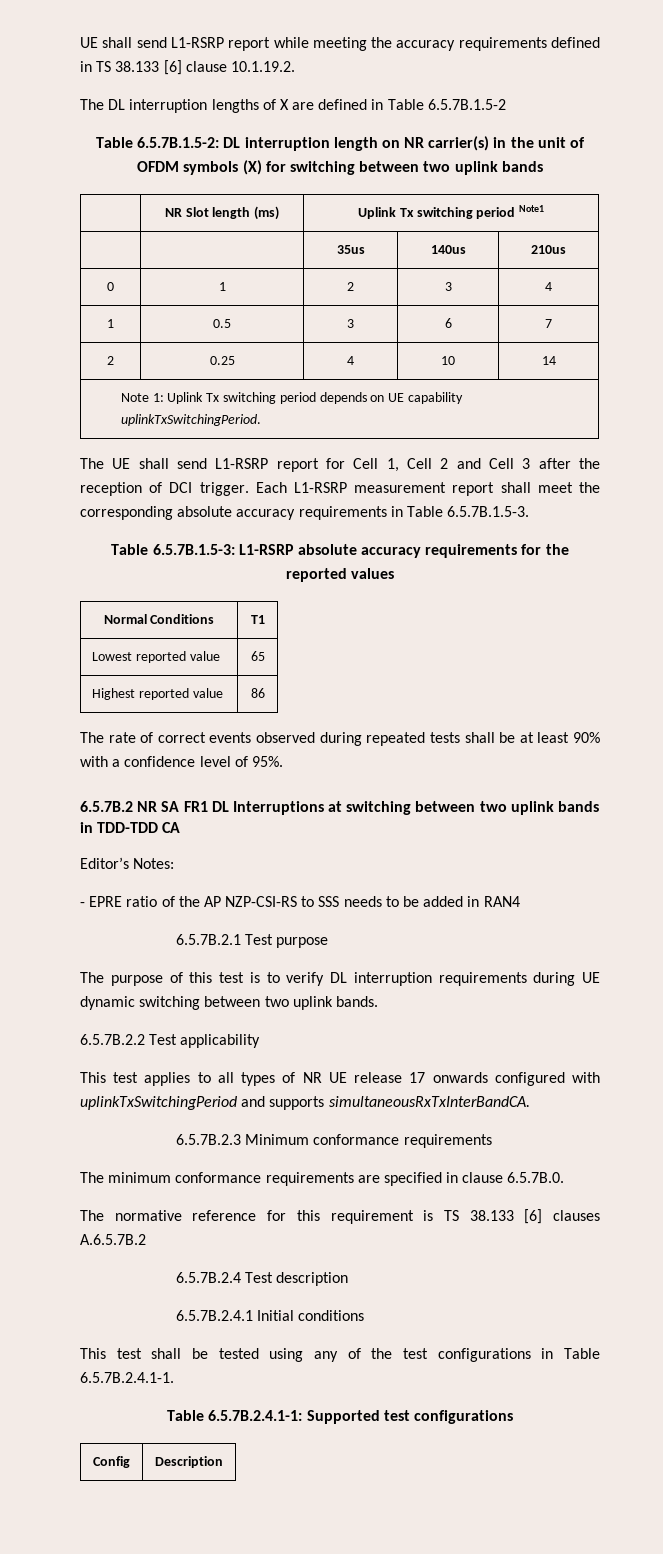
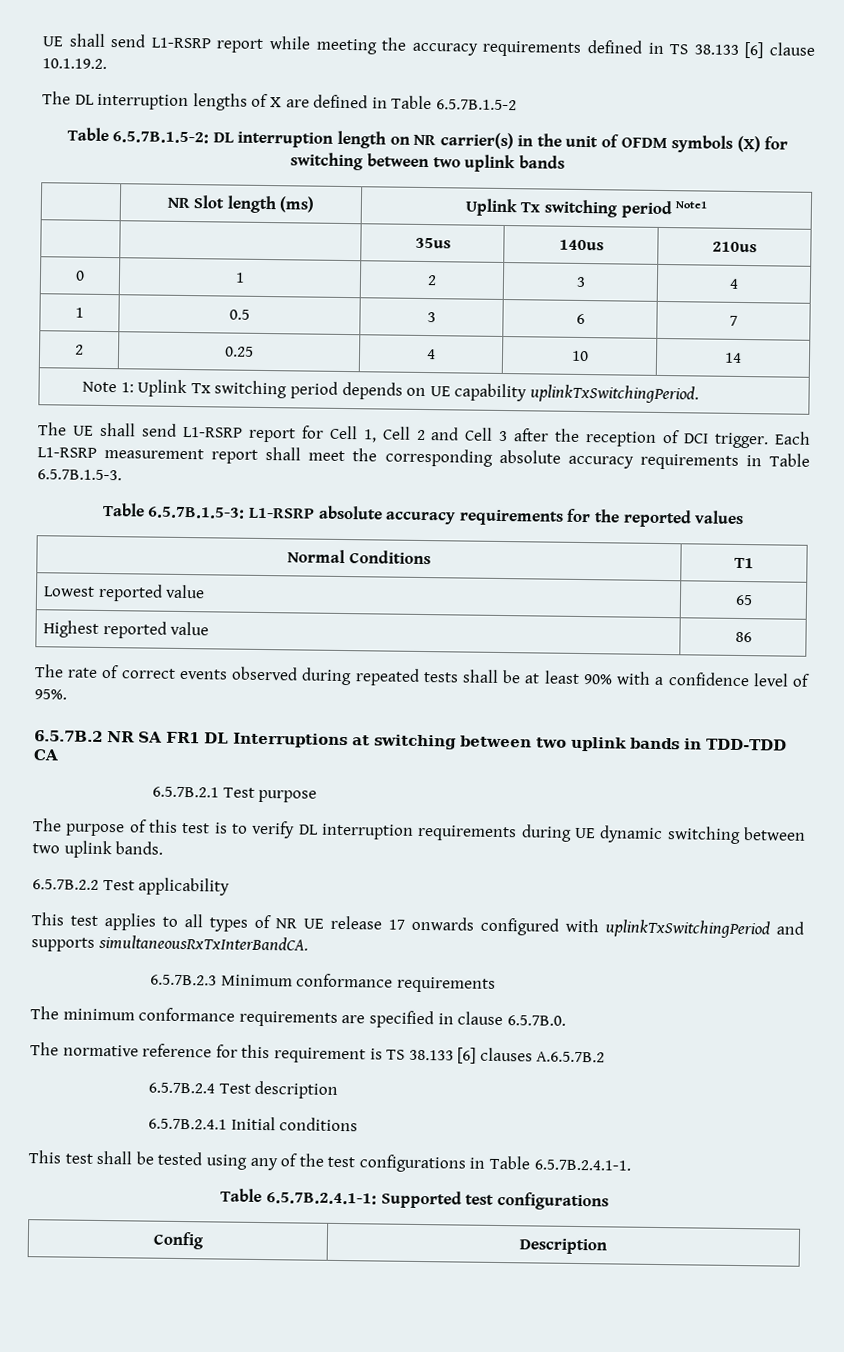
- Editor’s Notes:
- - EPRE ratio of the AP NZP-CSI-RS to SSS needs to be added in RAN4

